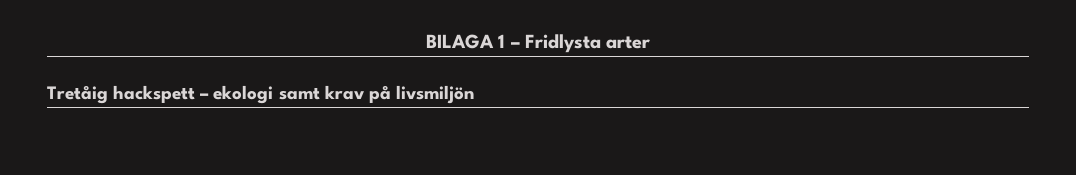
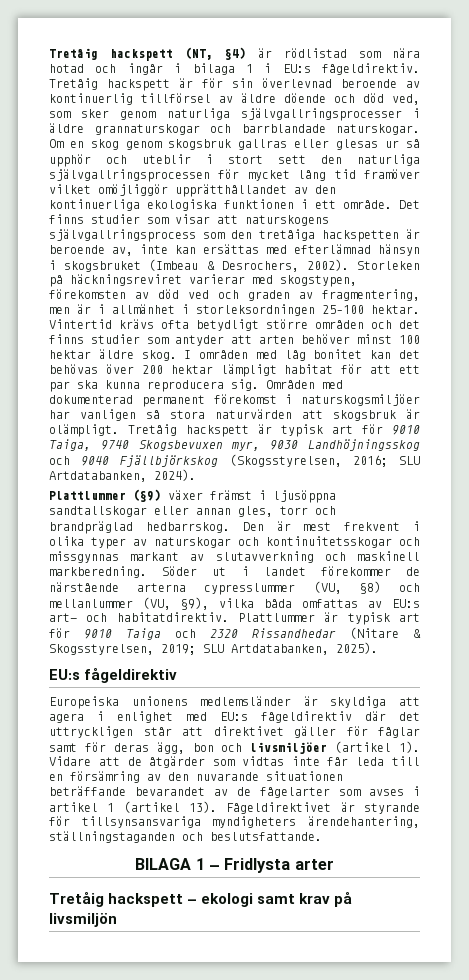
+ Tretåig hackspett (NT, §4) är rödlistad som nära hotad och ingår i bilaga 1 i EU:s fågeldirektiv. Tretåig hackspett är för sin överlevnad beroende av kontinuerlig tillförsel av äldre döende och död ved, som sker genom naturliga självgallringsprocesser i äldre grannaturskogar och barrblandade naturskogar. Om en skog genom skogsbruk gallras eller glesas ur så upphör och uteblir i stort sett den naturliga självgallringsprocessen för mycket lång tid framöver vilket omöjliggör upprätthållandet av den kontinuerliga ekologiska funktionen i ett område. Det finns studier som visar att naturskogens självgallringsprocess som den tretåiga hackspetten är beroende av, inte kan ersättas med efterlämnad hänsyn i skogsbruket (Imbeau & Desrochers, 2002). Storleken på häckningsreviret varierar med skogstypen, förekomsten av död ved och graden av fragmentering, men är i allmänhet i storleksordningen 25–100 hektar. Vintertid krävs ofta betydligt större områden och det finns studier som antyder att arten behöver minst 100 hektar äldre skog. I områden med låg bonitet kan det behövas över 200 hektar lämpligt habitat för att ett par ska kunna reproducera sig. Områden med dokumenterad permanent förekomst i naturskogsmiljöer har vanligen så stora naturvärden att skogsbruk är olämpligt. Tretåig hackspett är typisk art för 9010 Taiga, 9740 Skogsbevuxen myr, 9030 Landhöjningsskog och 9040 Fjällbjörkskog (Skogsstyrelsen, 2016; SLU Artdatabanken, 2024).
+ Plattlummer (§9) växer främst i ljusöppna sandtallskogar eller annan gles, torr och brandpräglad hedbarrskog. Den är mest frekvent i olika typer av naturskogar och kontinuitetsskogar och missgynnas markant av slutavverkning och maskinell markberedning. Söder ut i landet förekommer de närstående arterna cypresslummer (VU, §8) och mellanlummer (VU, §9), vilka båda omfattas av EU:s art- och habitatdirektiv. Plattlummer är typisk art för 9010 Taiga och 2320 Rissandhedar (Nitare & Skogsstyrelsen, 2019; SLU Artdatabanken, 2025).
+ EU:s fågeldirektiv
+ Europeiska unionens medlemsländer är skyldiga att agera i enlighet med EU:s fågeldirektiv där det uttryckligen står att direktivet gäller för fåglar samt för deras ägg, bon och livsmiljöer (artikel 1). Vidare att de åtgärder som vidtas inte får leda till en försämring av den nuvarande situationen beträffande bevarandet av de fågelarter som avses i artikel 1 (artikel 13). Fågeldirektivet är styrande för tillsynsansvariga myndigheters ärendehantering, ställningstaganden och beslutsfattande.

